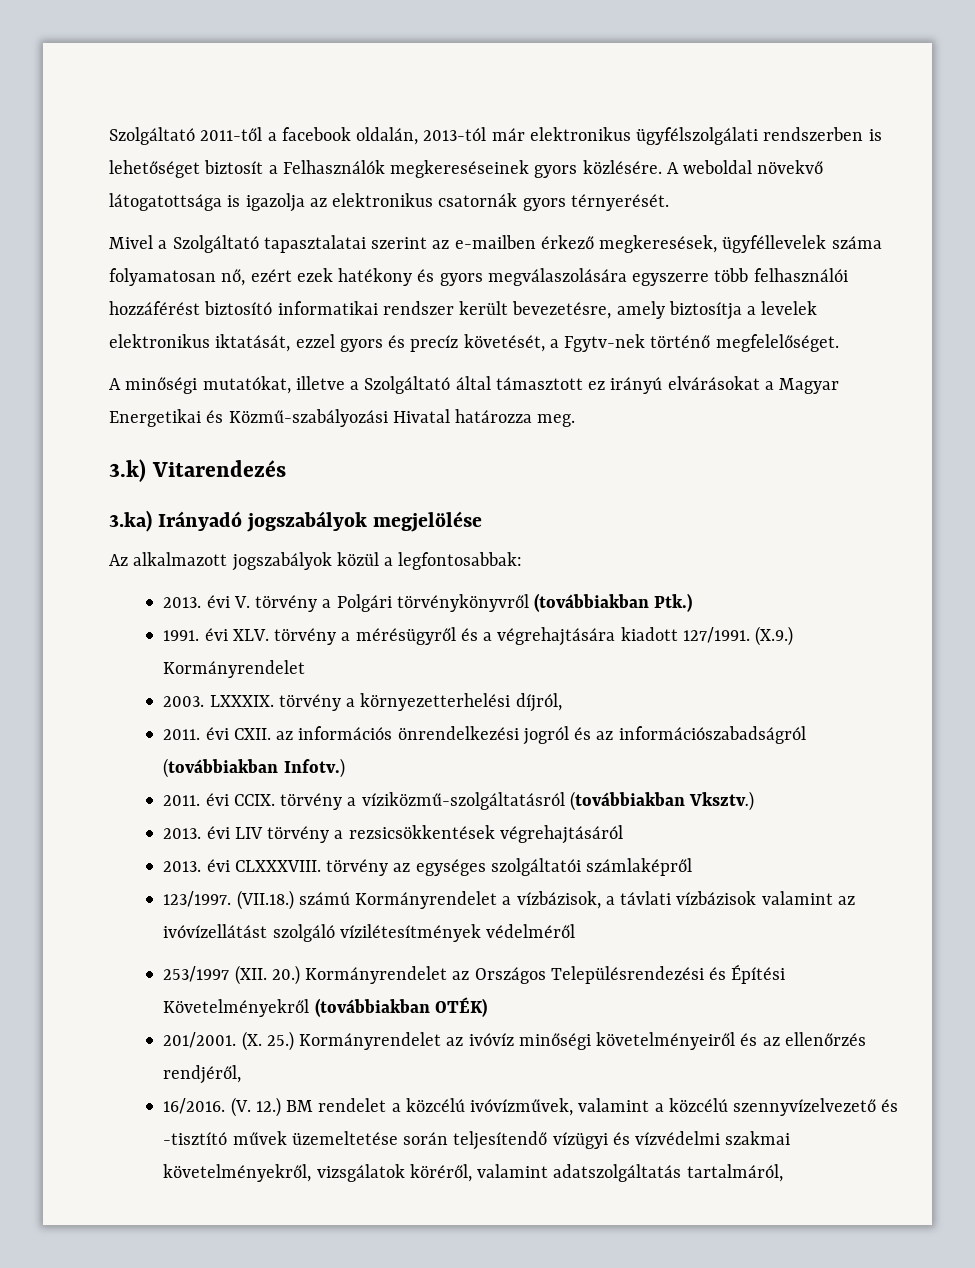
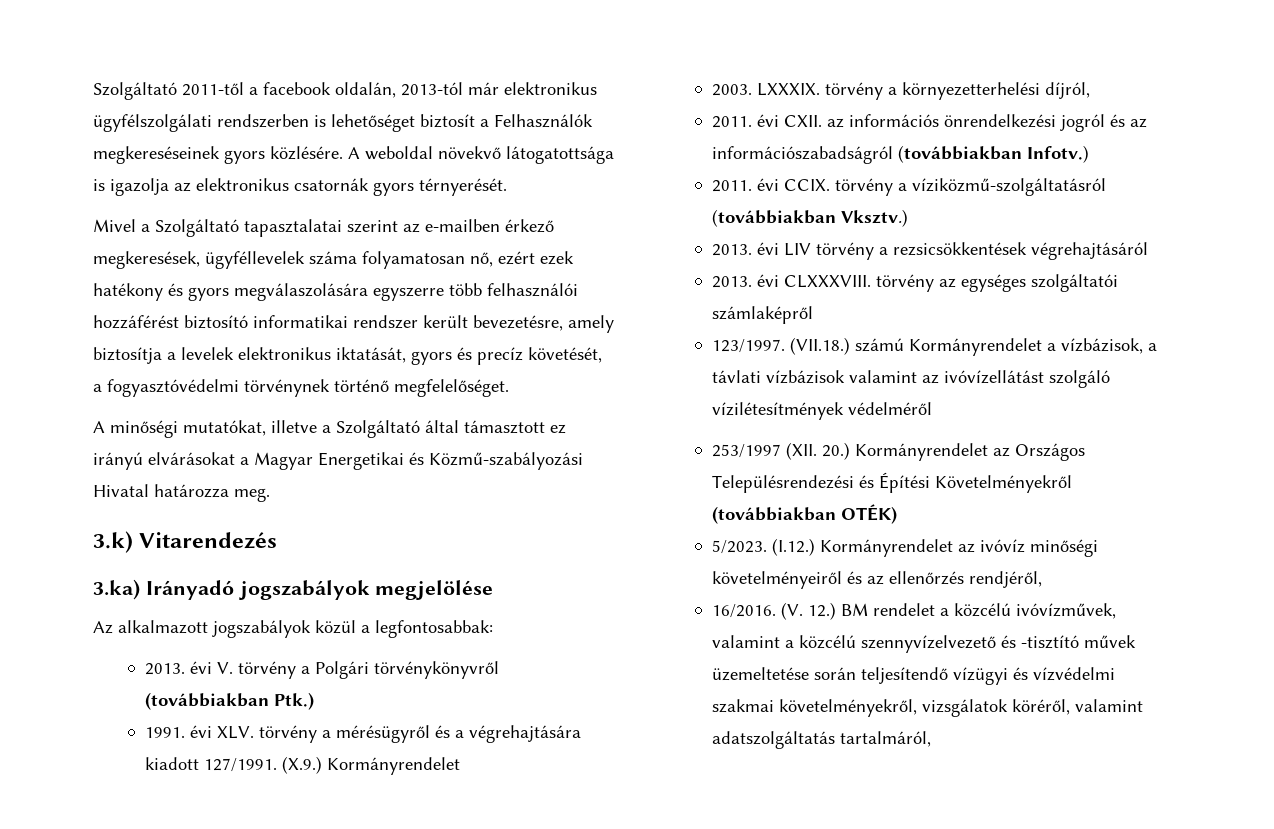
- Mivel a Szolgáltató tapasztalatai szerint az e-mailben érkező megkeresések, ügyféllevelek száma folyamatosan nő, ezért ezek hatékony és gyors megválaszolására egyszerre több felhasználói hozzáférést biztosító informatikai rendszer került bevezetésre, amely biztosítja a levelek elektronikus iktatását, ezzel gyors és precíz követését, a Fgytv-nek történő megfelelőséget.
+ Mivel a Szolgáltató tapasztalatai szerint az e-mailben érkező megkeresések, ügyféllevelek száma folyamatosan nő, ezért ezek hatékony és gyors megválaszolására egyszerre több felhasználói hozzáférést biztosító informatikai rendszer került bevezetésre, amely biztosítja a levelek elektronikus iktatását, gyors és precíz követését, a fogyasztóvédelmi törvénynek történő megfelelőséget.
- 201/2001. (X. 25.) Kormányrendelet az ivóvíz minőségi követelményeiről és az ellenőrzés rendjéről,
+ 5/2023. (I.12.) Kormányrendelet az ivóvíz minőségi követelményeiről és az ellenőrzés rendjéről,

